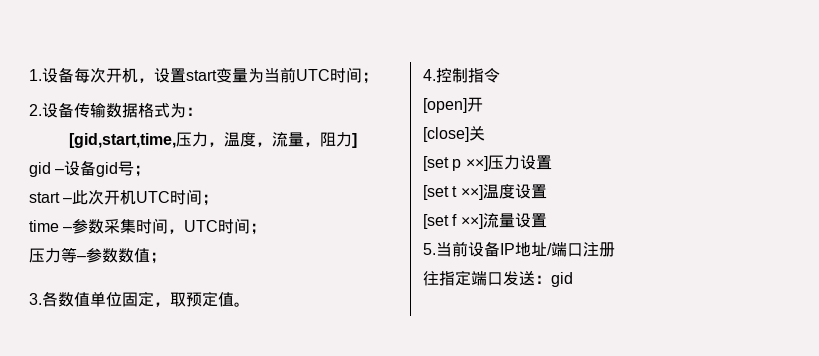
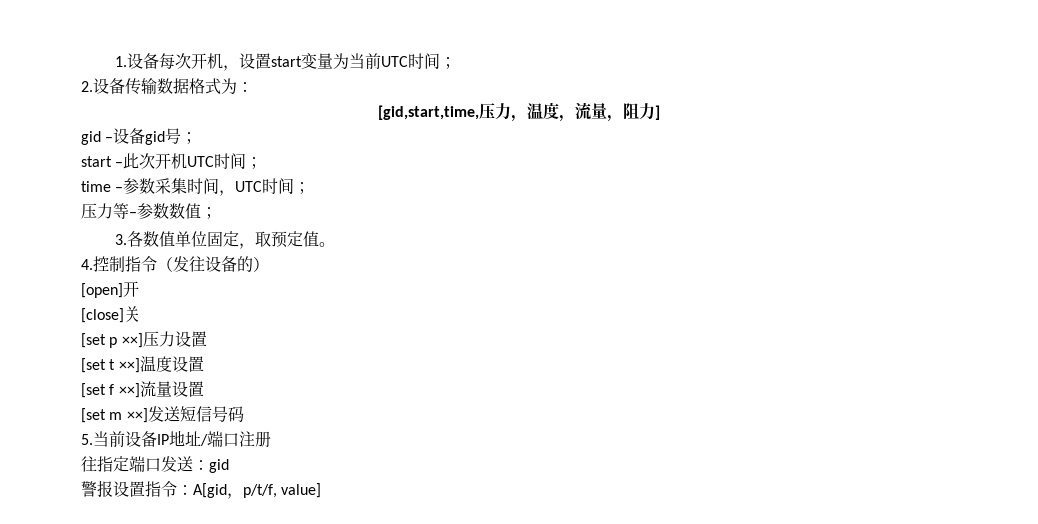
- 4.控制指令
+ 4.控制指令（发往设备的）
+ [set m ××]发送短信号码
+ 警报设置指令：A[gid，p/t/f, value]

